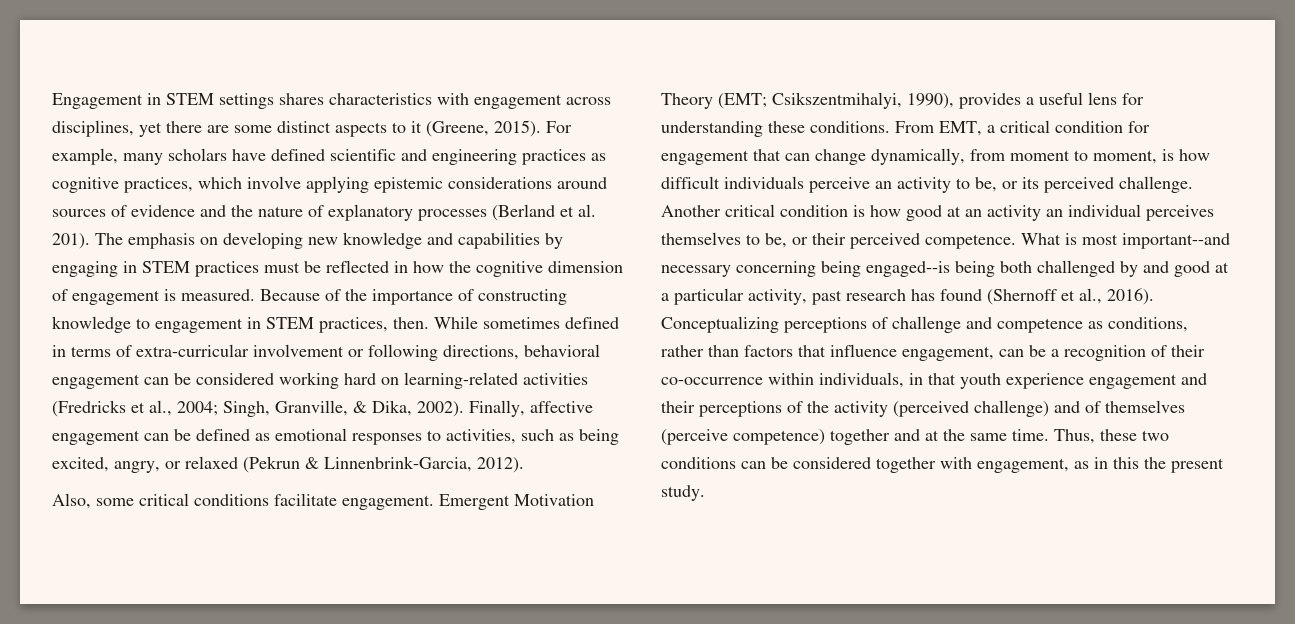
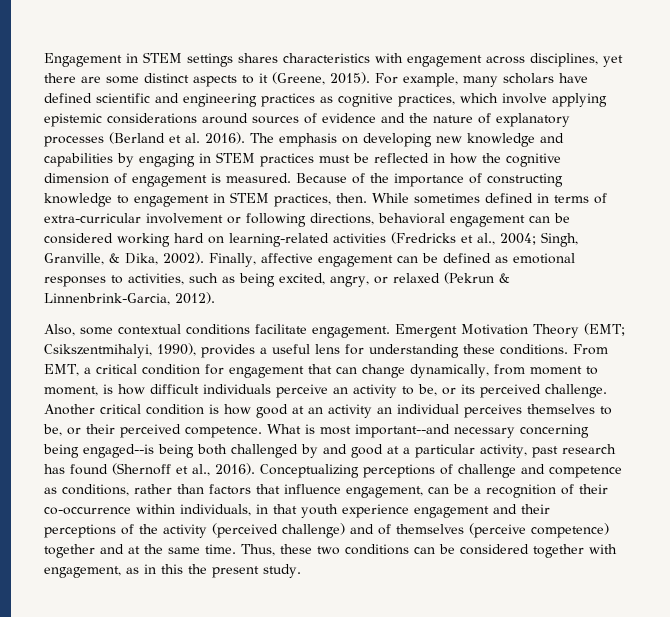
- For example, many scholars have defined scientific and engineering practices as cognitive practices, which involve applying epistemic considerations around sources of evidence and the nature of explanatory processes (Berland et al. 201).
+ For example, many scholars have defined scientific and engineering practices as cognitive practices, which involve applying epistemic considerations around sources of evidence and the nature of explanatory processes (Berland et al. 2016).
- Also, some critical conditions facilitate engagement.
+ Also, some contextual conditions facilitate engagement.

